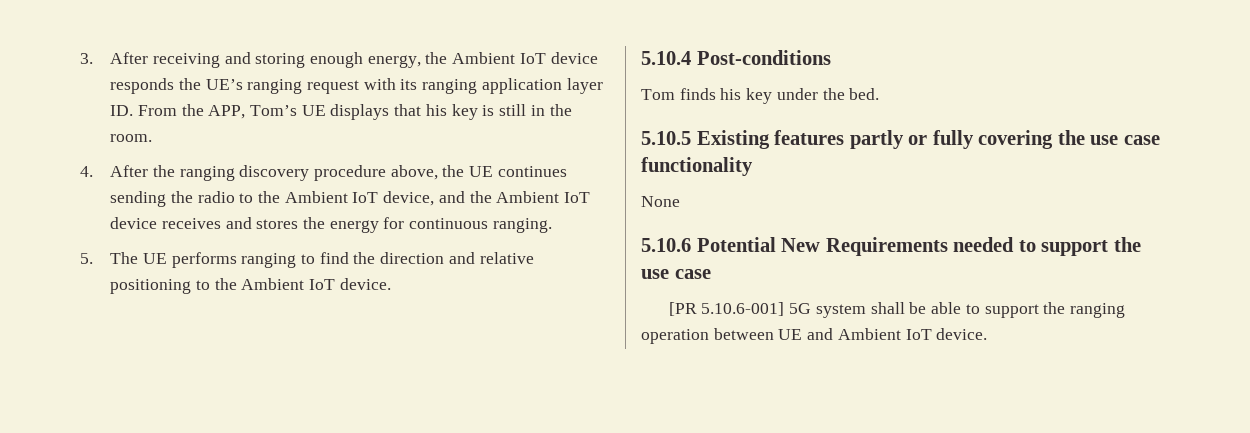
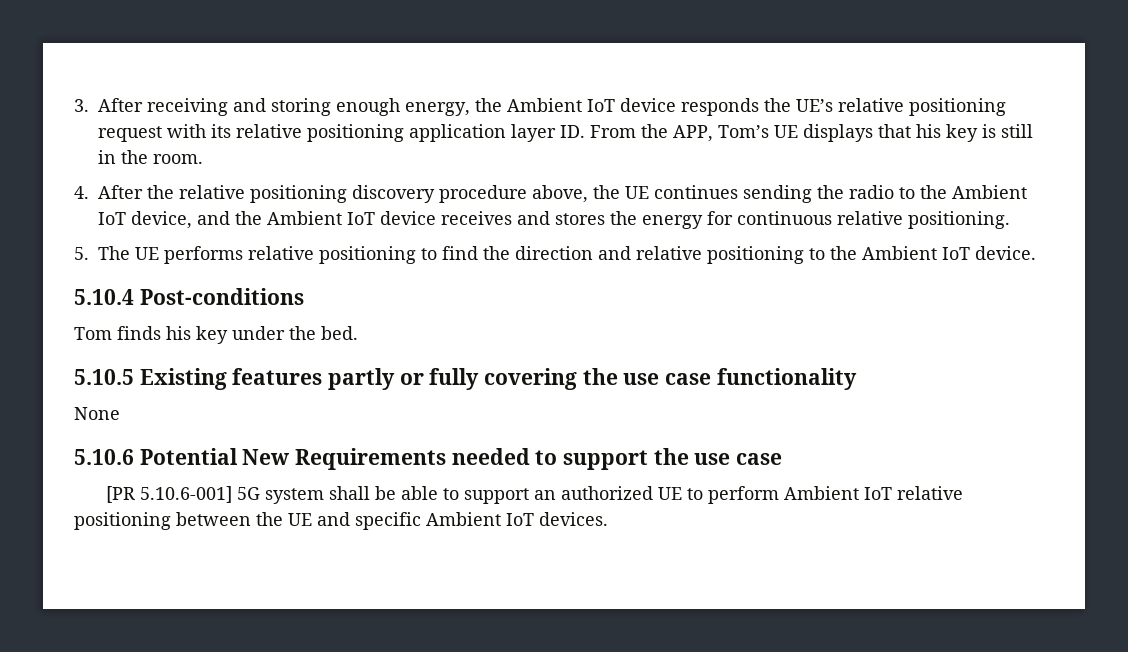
- 3. After receiving and storing enough energy, the Ambient IoT device responds the UE’s ranging request with its ranging application layer ID. From the APP, Tom’s UE displays that his key is still in the room.
+ 3. After receiving and storing enough energy, the Ambient IoT device responds the UE’s relative positioning request with its relative positioning application layer ID. From the APP, Tom’s UE displays that his key is still in the room.
- 4. After the ranging discovery procedure above, the UE continues sending the radio to the Ambient IoT device, and the Ambient IoT device receives and stores the energy for continuous ranging.
+ 4. After the relative positioning discovery procedure above, the UE continues sending the radio to the Ambient IoT device, and the Ambient IoT device receives and stores the energy for continuous relative positioning.
- 5. The UE performs ranging to find the direction and relative positioning to the Ambient IoT device.
+ 5. The UE performs relative positioning to find the direction and relative positioning to the Ambient IoT device.
- [PR 5.10.6-001] 5G system shall be able to support the ranging operation between UE and Ambient IoT device.
+ [PR 5.10.6-001] 5G system shall be able to support an authorized UE to perform Ambient IoT relative positioning between the UE and specific Ambient IoT devices.

